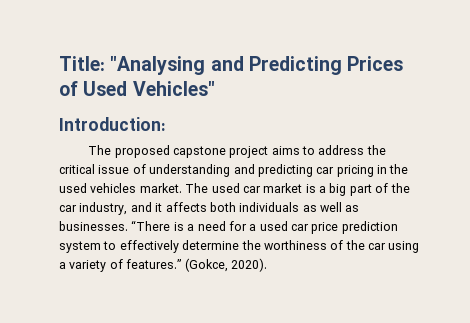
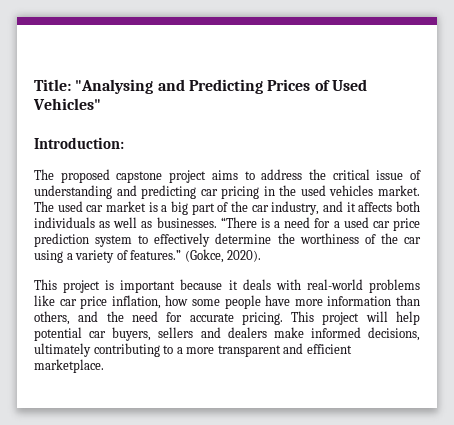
+ This project is important because it deals with real-world problems like car price inflation, how some people have more information than others, and the need for accurate pricing. This project will help potential car buyers, sellers and dealers make informed decisions, ultimately contributing to a more transparent and efficient marketplace.

